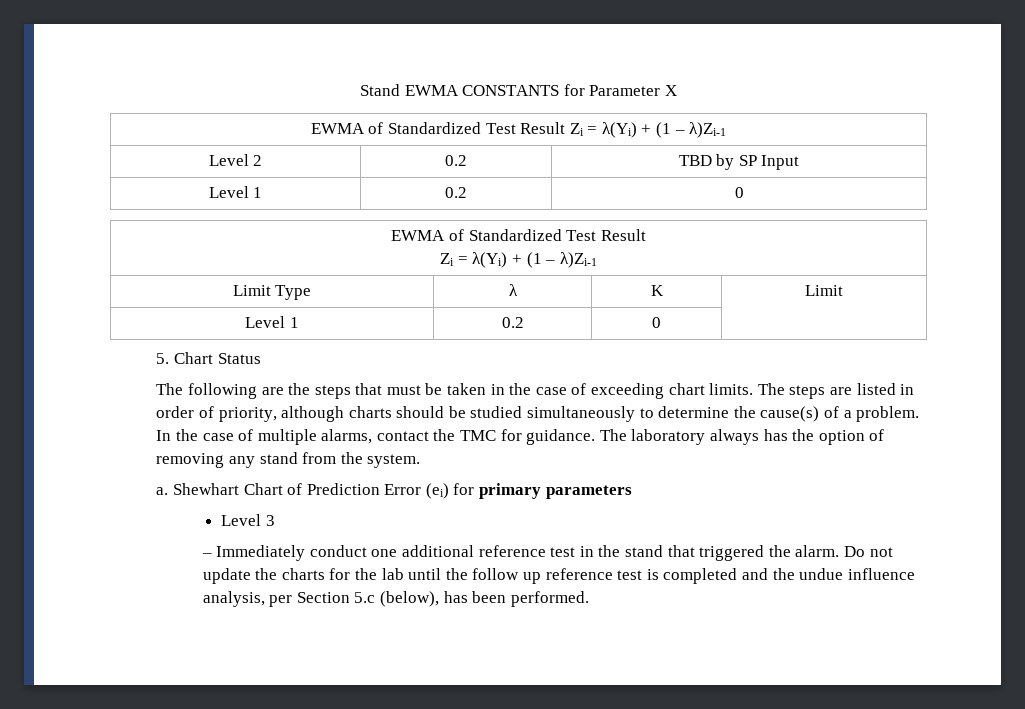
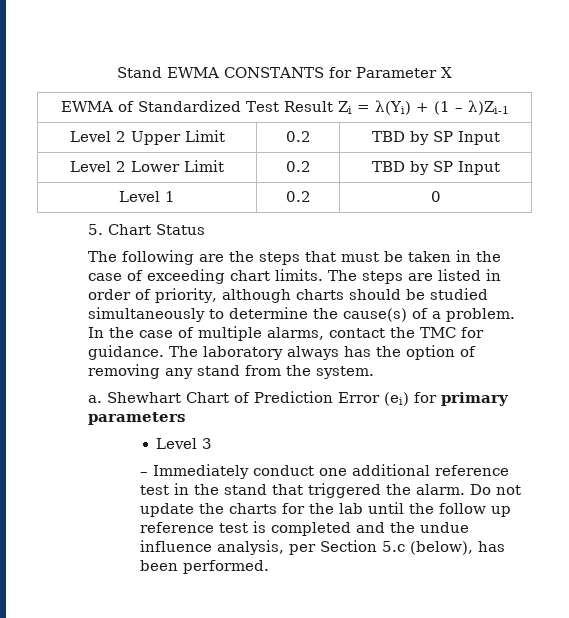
- Level 2 | 0.2 | TBD by SP Input
+ Level 2 Upper Limit | 0.2 | TBD by SP Input
+ Level 2 Lower Limit | 0.2 | TBD by SP Input
  Level 1 | 0.2 | 0
- EWMA of Standardized Test Result
- Zi = λ(Yi) + (1 – λ)Zi-1
- Limit Type | λ | K | Limit
- Level 1 | 0.2 | 0 |

